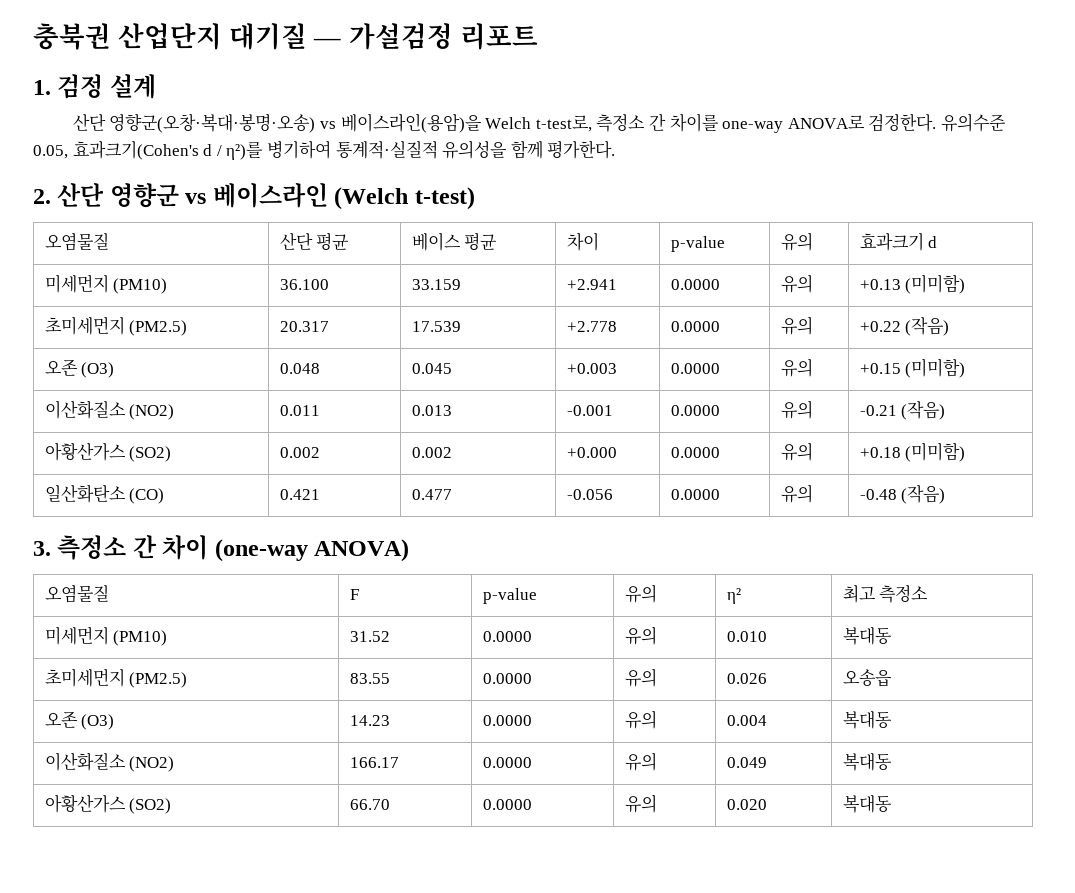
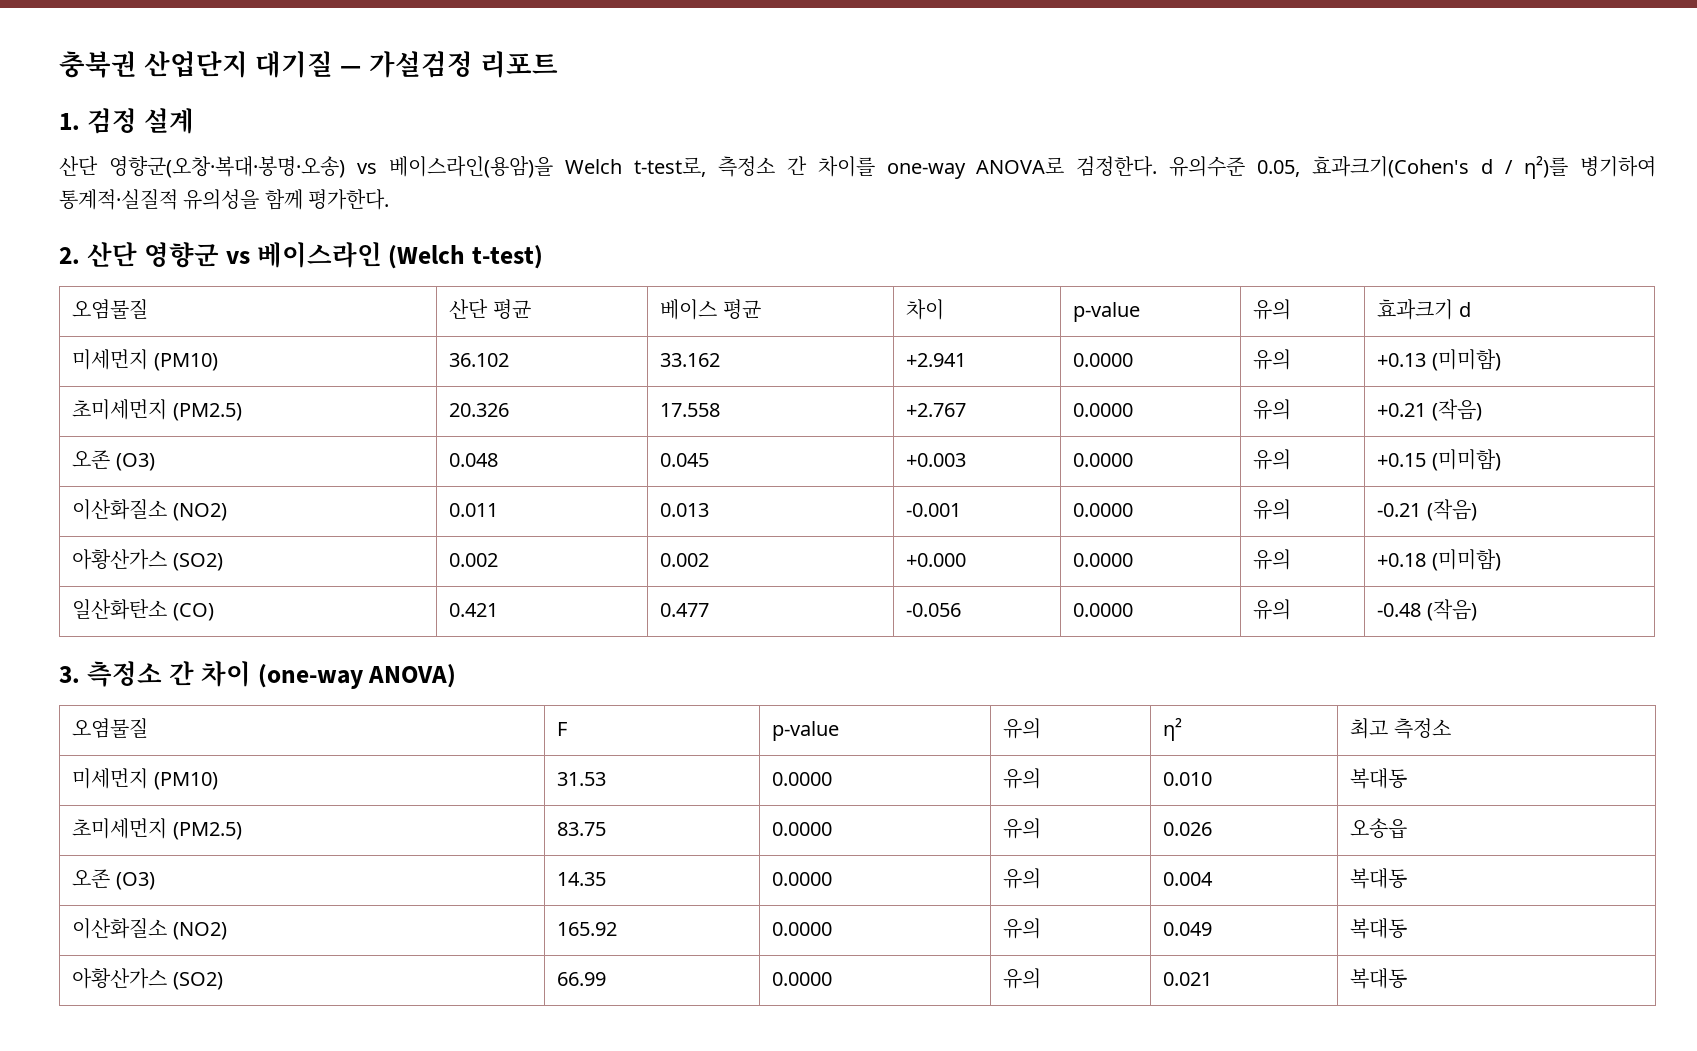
- 미세먼지 (PM10) | 36.100 | 33.159 | +2.941 | 0.0000 | 유의 | +0.13 (미미함)
+ 미세먼지 (PM10) | 36.102 | 33.162 | +2.941 | 0.0000 | 유의 | +0.13 (미미함)
- 초미세먼지 (PM2.5) | 20.317 | 17.539 | +2.778 | 0.0000 | 유의 | +0.22 (작음)
+ 초미세먼지 (PM2.5) | 20.326 | 17.558 | +2.767 | 0.0000 | 유의 | +0.21 (작음)
- 미세먼지 (PM10) | 31.52 | 0.0000 | 유의 | 0.010 | 복대동
+ 미세먼지 (PM10) | 31.53 | 0.0000 | 유의 | 0.010 | 복대동
- 초미세먼지 (PM2.5) | 83.55 | 0.0000 | 유의 | 0.026 | 오송읍
+ 초미세먼지 (PM2.5) | 83.75 | 0.0000 | 유의 | 0.026 | 오송읍
- 오존 (O3) | 14.23 | 0.0000 | 유의 | 0.004 | 복대동
+ 오존 (O3) | 14.35 | 0.0000 | 유의 | 0.004 | 복대동
- 이산화질소 (NO2) | 166.17 | 0.0000 | 유의 | 0.049 | 복대동
+ 이산화질소 (NO2) | 165.92 | 0.0000 | 유의 | 0.049 | 복대동
- 아황산가스 (SO2) | 66.70 | 0.0000 | 유의 | 0.020 | 복대동
+ 아황산가스 (SO2) | 66.99 | 0.0000 | 유의 | 0.021 | 복대동

